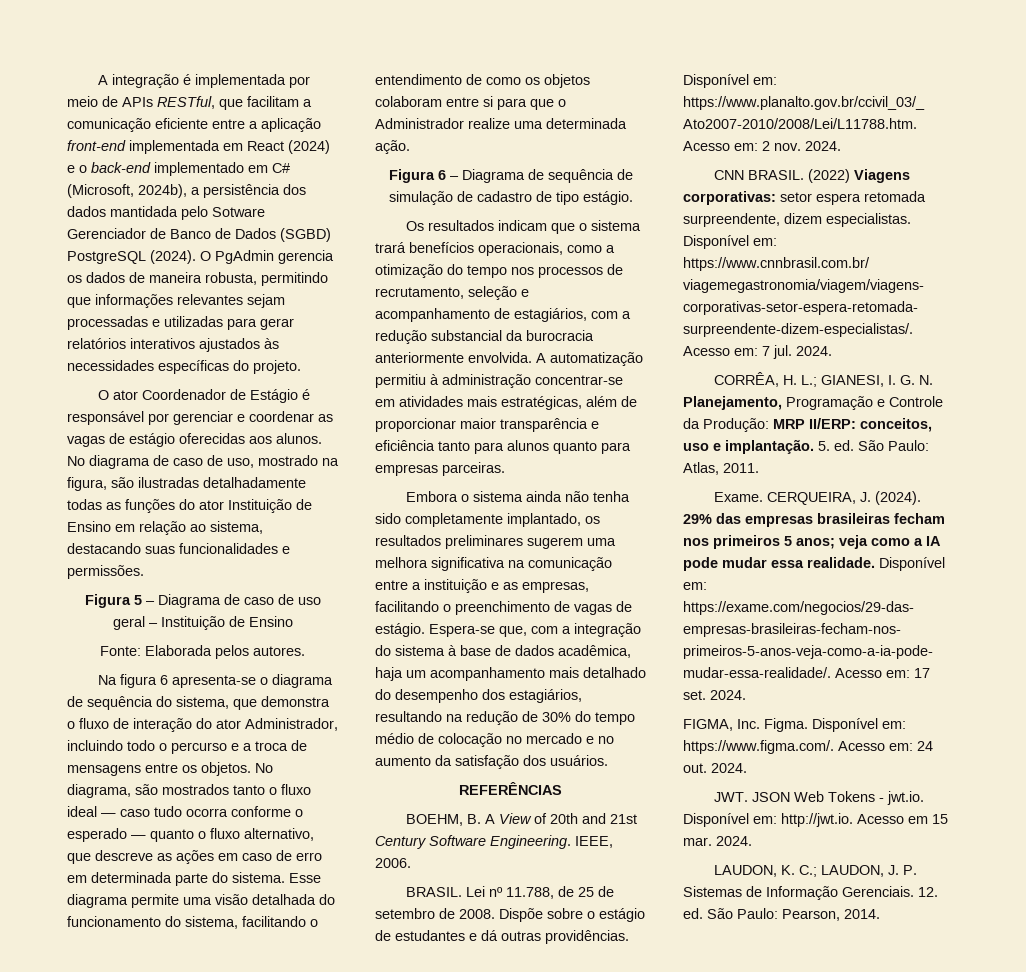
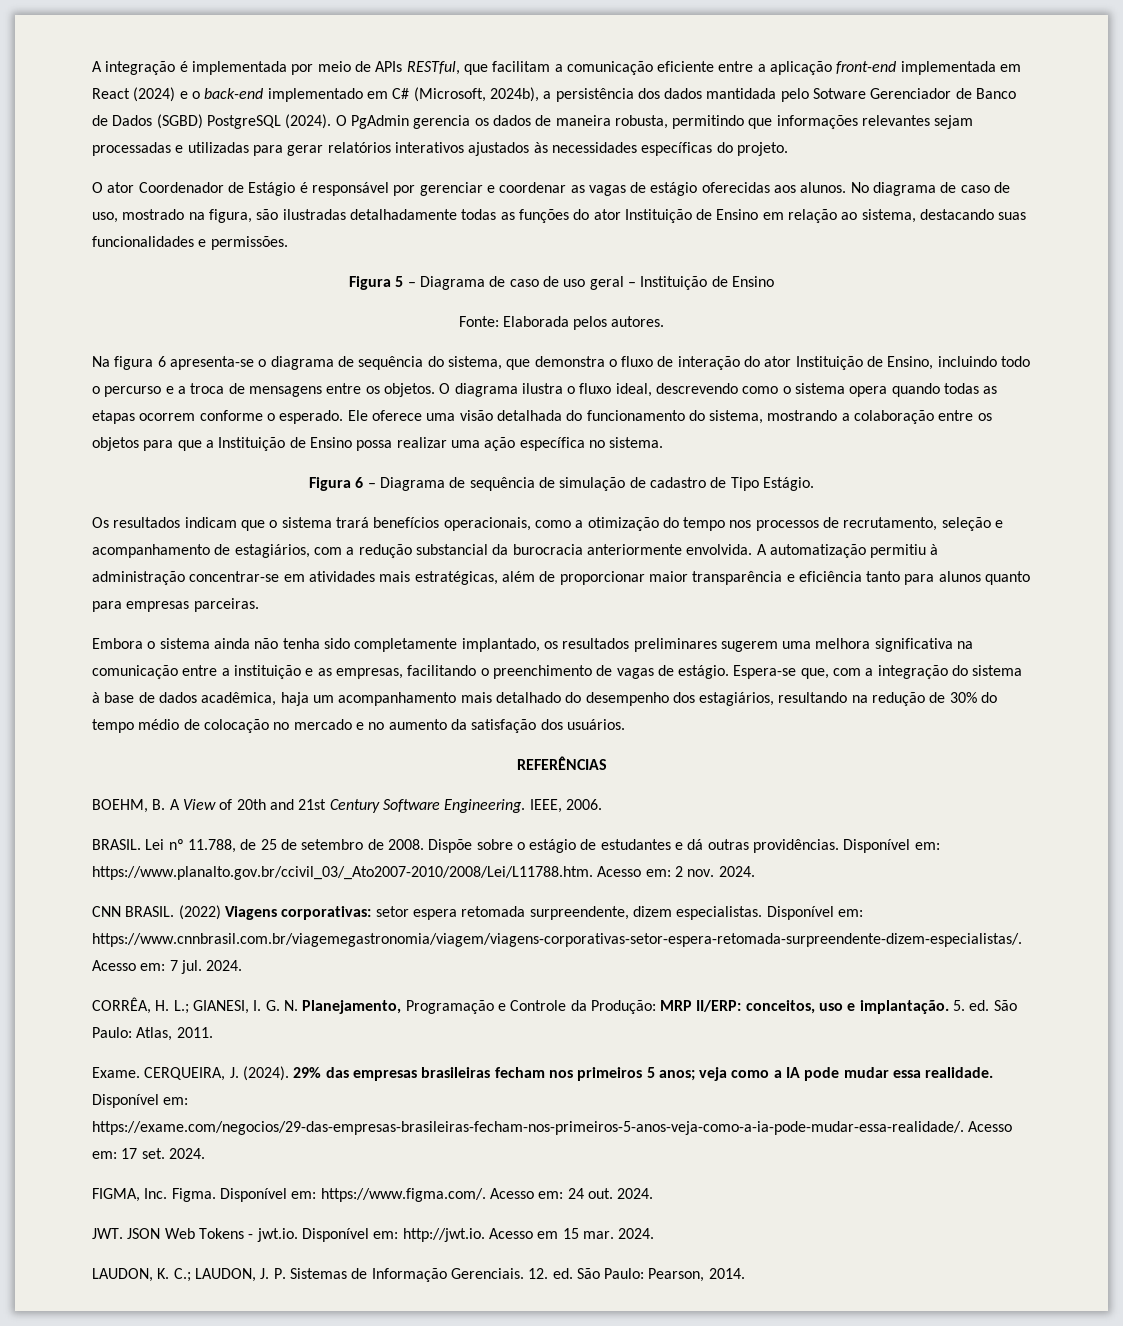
- Na figura 6 apresenta-se o diagrama de sequência do sistema, que demonstra o fluxo de interação do ator Administrador, incluindo todo o percurso e a troca de mensagens entre os objetos.
+ Na figura 6 apresenta-se o diagrama de sequência do sistema, que demonstra o fluxo de interação do ator Instituição de Ensino, incluindo todo o percurso e a troca de mensagens entre os objetos.
- No diagrama, são mostrados tanto o fluxo ideal — caso tudo ocorra conforme o esperado — quanto o fluxo alternativo, que descreve as ações em caso de erro em determinada parte do sistema. Esse diagrama permite uma visão detalhada do funcionamento do sistema, facilitando o entendimento de como os objetos colaboram entre si para que o Administrador realize uma determinada ação.
+ O diagrama ilustra o fluxo ideal, descrevendo como o sistema opera quando todas as etapas ocorrem conforme o esperado. Ele oferece uma visão detalhada do funcionamento do sistema, mostrando a colaboração entre os objetos para que a Instituição de Ensino possa realizar uma ação específica no sistema.
- Figura 6 – Diagrama de sequência de simulação de cadastro de tipo estágio.
+ Figura 6 – Diagrama de sequência de simulação de cadastro de Tipo Estágio.

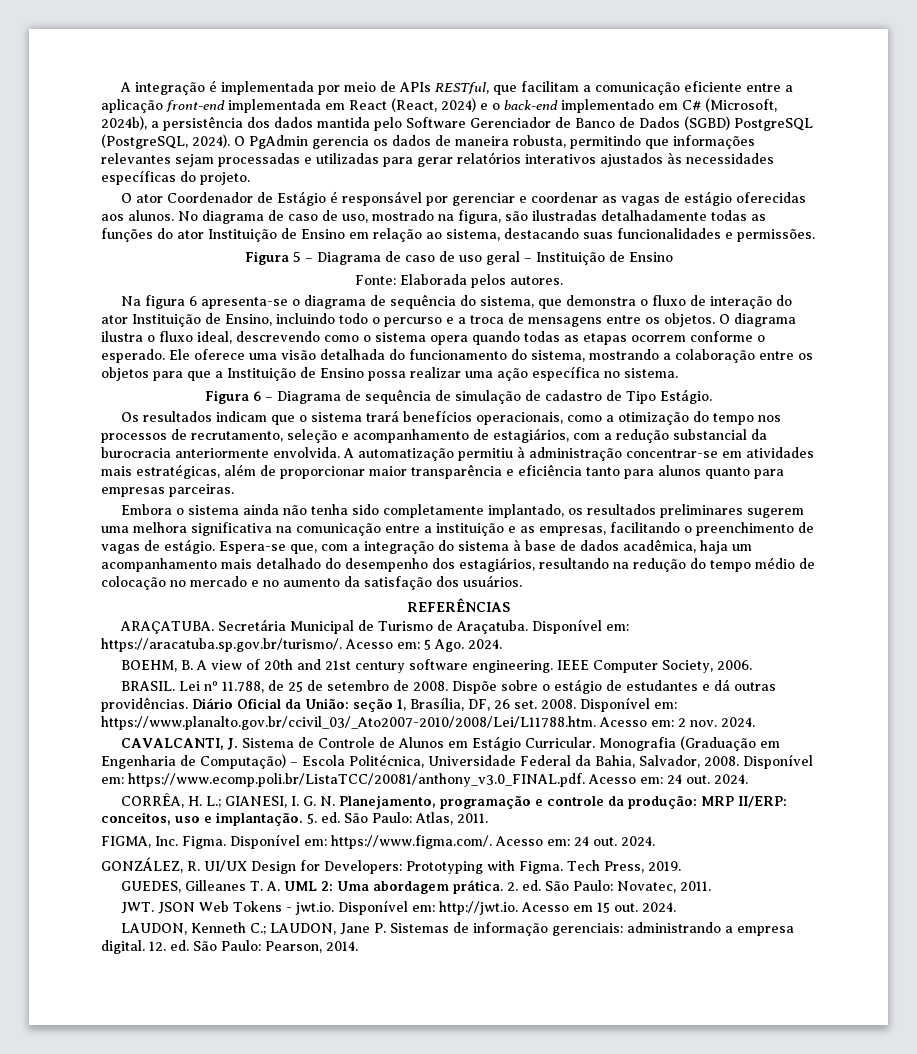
- A integração é implementada por meio de APIs RESTful, que facilitam a comunicação eficiente entre a aplicação front-end implementada em React (2024) e o back-end implementado em C# (Microsoft, 2024b), a persistência dos dados mantidada pelo Sotware Gerenciador de Banco de Dados (SGBD) PostgreSQL (2024).
+ A integração é implementada por meio de APIs RESTful, que facilitam a comunicação eficiente entre a aplicação front-end implementada em React (React, 2024) e o back-end implementado em C# (Microsoft, 2024b), a persistência dos dados mantida pelo Software Gerenciador de Banco de Dados (SGBD) PostgreSQL (PostgreSQL, 2024).
- Espera-se que, com a integração do sistema à base de dados acadêmica, haja um acompanhamento mais detalhado do desempenho dos estagiários, resultando na redução de 30% do tempo médio de colocação no mercado e no aumento da satisfação dos usuários.
+ Espera-se que, com a integração do sistema à base de dados acadêmica, haja um acompanhamento mais detalhado do desempenho dos estagiários, resultando na redução do tempo médio de colocação no mercado e no aumento da satisfação dos usuários.
+ ARAÇATUBA. Secretária Municipal de Turismo de Araçatuba. Disponível em: https://aracatuba.sp.gov.br/turismo/. Acesso em: 5 Ago. 2024.
- BOEHM, B. A View of 20th and 21st Century Software Engineering. IEEE, 2006.
+ BOEHM, B. A view of 20th and 21st century software engineering. IEEE Computer Society, 2006.
+ Diário Oficial da União: seção 1, Brasília, DF, 26 set. 2008.
- CNN BRASIL. (2022) Viagens corporativas: setor espera retomada surpreendente, dizem especialistas. Disponível em: https://www.cnnbrasil.com.br/viagemegastronomia/viagem/viagens-corporativas-setor-espera-retomada-surpreendente-dizem-especialistas/. Acesso em: 7 jul.
+ CAVALCANTI, J. Sistema de Controle de Alunos em Estágio Curricular. Monografia (Graduação em Engenharia de Computação) – Escola Politécnica, Universidade Federal da Bahia, Salvador, 2008. Disponível em: https://www.ecomp.poli.br/ListaTCC/20081/anthony_v3.0_FINAL.pdf. Acesso em: 24 out.
- CORRÊA, H. L.; GIANESI, I. G. N. Planejamento, Programação e Controle da Produção: MRP II/ERP: conceitos, uso e implantação.
+ CORRÊA, H. L.; GIANESI, I. G. N. Planejamento, programação e controle da produção: MRP II/ERP: conceitos, uso e implantação.
- Exame. CERQUEIRA, J. (2024). 29% das empresas brasileiras fecham nos primeiros 5 anos; veja como a IA pode mudar essa realidade. Disponível em: https://exame.com/negocios/29-das-empresas-brasileiras-fecham-nos-primeiros-5-anos-veja-como-a-ia-pode-mudar-essa-realidade/. Acesso em: 17 set. 2024.
+ GONZÁLEZ, R. UI/UX Design for Developers: Prototyping with Figma. Tech Press, 2019.
+ GUEDES, Gilleanes T. A. UML 2: Uma abordagem prática. 2. ed. São Paulo: Novatec, 2011.
- JWT. JSON Web Tokens - jwt.io. Disponível em: http://jwt.io. Acesso em 15 mar.
+ JWT. JSON Web Tokens - jwt.io. Disponível em: http://jwt.io. Acesso em 15 out.
- LAUDON, K. C.; LAUDON, J. P. Sistemas de Informação Gerenciais.
+ LAUDON, Kenneth C.; LAUDON, Jane P. Sistemas de informação gerenciais: administrando a empresa digital.

